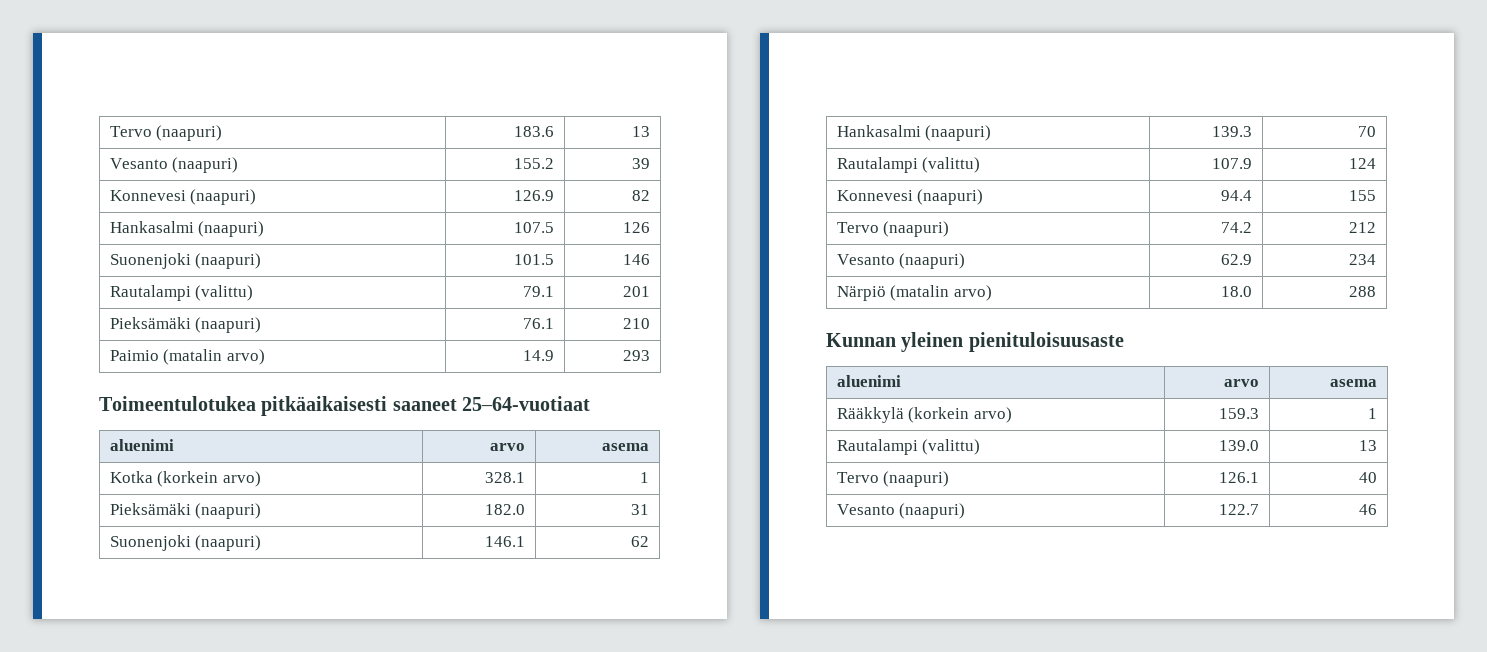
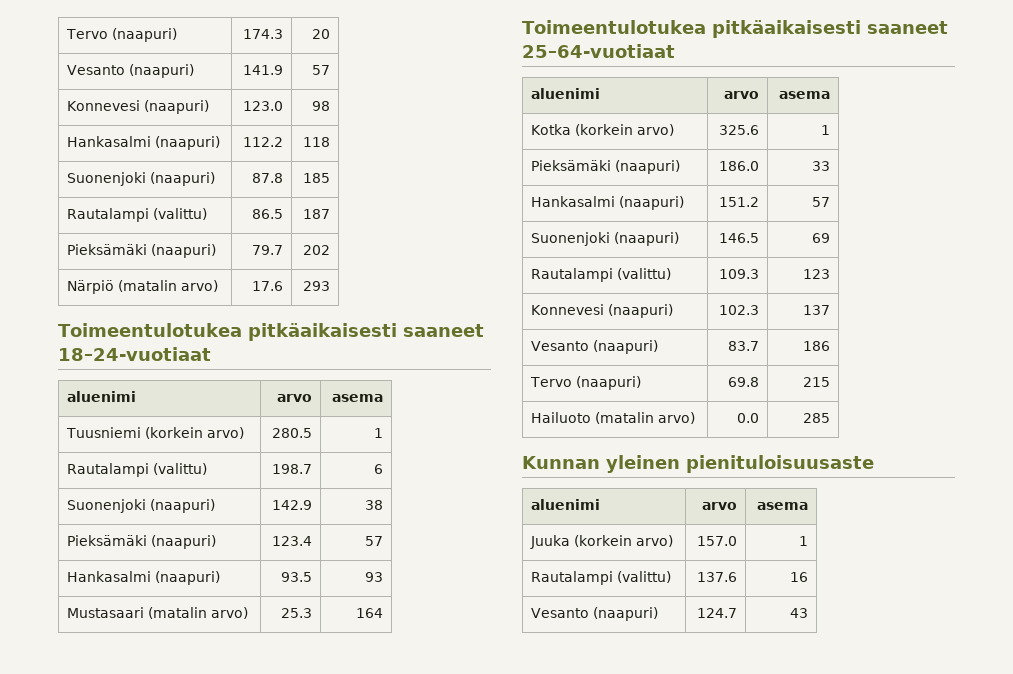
- Tervo (naapuri) | 183.6 | 13
- Vesanto (naapuri) | 155.2 | 39
- Konnevesi (naapuri) | 126.9 | 82
- Hankasalmi (naapuri) | 107.5 | 126
- Suonenjoki (naapuri) | 101.5 | 146
- Rautalampi (valittu) | 79.1 | 201
- Pieksämäki (naapuri) | 76.1 | 210
- Paimio (matalin arvo) | 14.9 | 293
+ Tervo (naapuri) | 174.3 | 20
+ Vesanto (naapuri) | 141.9 | 57
+ Konnevesi (naapuri) | 123.0 | 98
+ Hankasalmi (naapuri) | 112.2 | 118
+ Suonenjoki (naapuri) | 87.8 | 185
+ Rautalampi (valittu) | 86.5 | 187
+ Pieksämäki (naapuri) | 79.7 | 202
+ Närpiö (matalin arvo) | 17.6 | 293
+ Toimeentulotukea pitkäaikaisesti saaneet 18–24-vuotiaat
+ aluenimi | arvo | asema
+ Tuusniemi (korkein arvo) | 280.5 | 1
+ Rautalampi (valittu) | 198.7 | 6
+ Suonenjoki (naapuri) | 142.9 | 38
+ Pieksämäki (naapuri) | 123.4 | 57
+ Hankasalmi (naapuri) | 93.5 | 93
+ Mustasaari (matalin arvo) | 25.3 | 164
- Kotka (korkein arvo) | 328.1 | 1
+ Kotka (korkein arvo) | 325.6 | 1
- Pieksämäki (naapuri) | 182.0 | 31
- Suonenjoki (naapuri) | 146.1 | 62
- Hankasalmi (naapuri) | 139.3 | 70
- Rautalampi (valittu) | 107.9 | 124
- Konnevesi (naapuri) | 94.4 | 155
- Tervo (naapuri) | 74.2 | 212
- Vesanto (naapuri) | 62.9 | 234
- Närpiö (matalin arvo) | 18.0 | 288
+ Pieksämäki (naapuri) | 186.0 | 33
+ Hankasalmi (naapuri) | 151.2 | 57
+ Suonenjoki (naapuri) | 146.5 | 69
+ Rautalampi (valittu) | 109.3 | 123
+ Konnevesi (naapuri) | 102.3 | 137
+ Vesanto (naapuri) | 83.7 | 186
+ Tervo (naapuri) | 69.8 | 215
+ Hailuoto (matalin arvo) | 0.0 | 285
- Rääkkylä (korkein arvo) | 159.3 | 1
- Rautalampi (valittu) | 139.0 | 13
- Tervo (naapuri) | 126.1 | 40
- Vesanto (naapuri) | 122.7 | 46
+ Juuka (korkein arvo) | 157.0 | 1
+ Rautalampi (valittu) | 137.6 | 16
+ Vesanto (naapuri) | 124.7 | 43

